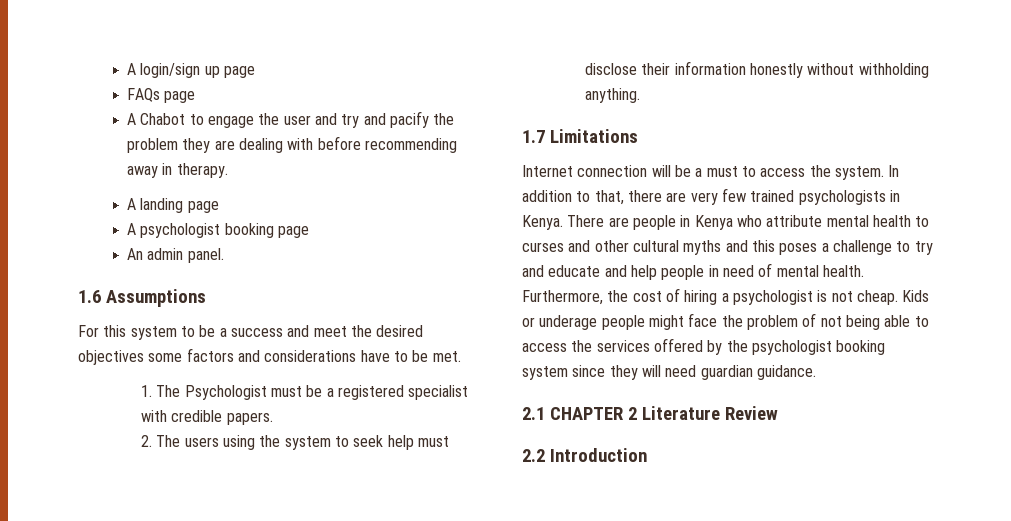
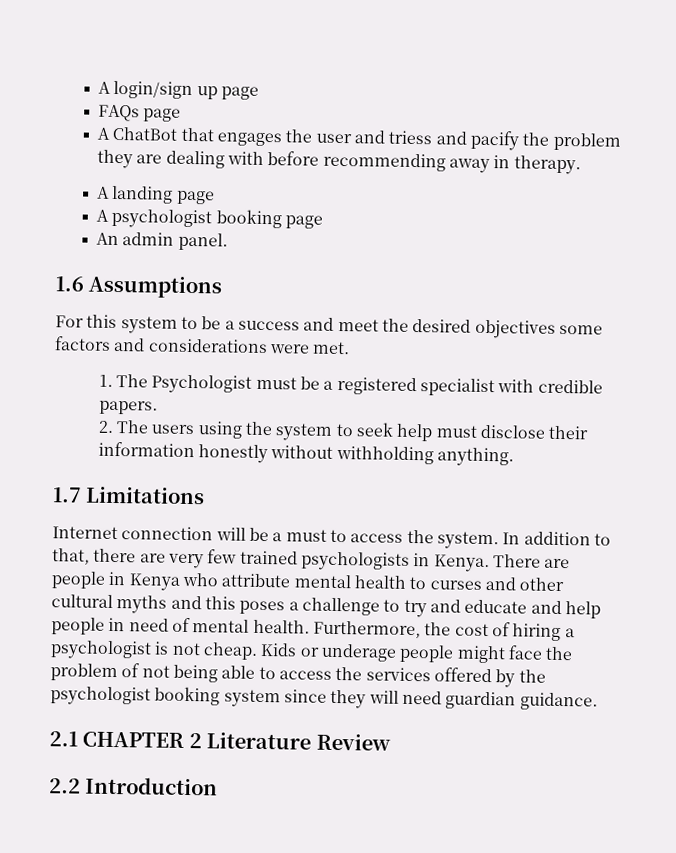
- A Chabot to engage the user and try and pacify the problem they are dealing with before recommending away in therapy.
+ A ChatBot that engages the user and triess and pacify the problem they are dealing with before recommending away in therapy.
- For this system to be a success and meet the desired objectives some factors and considerations have to be met.
+ For this system to be a success and meet the desired objectives some factors and considerations were met.

